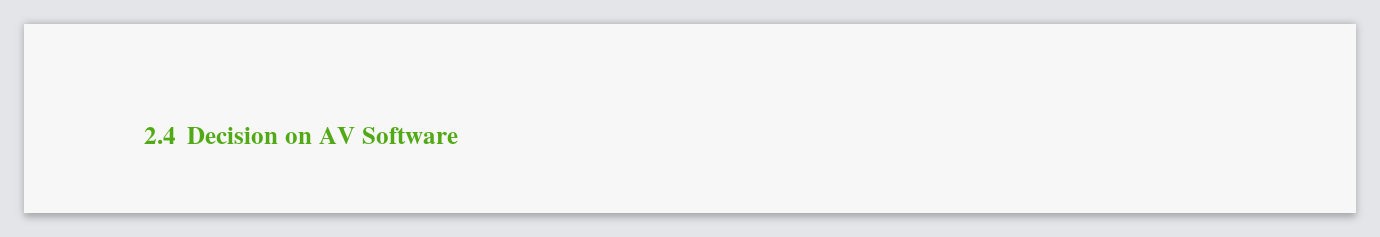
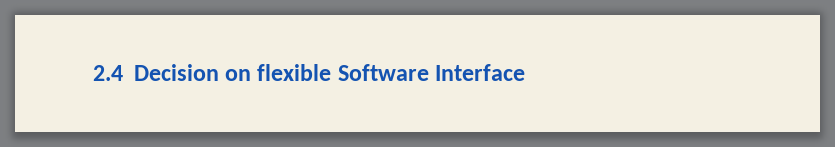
- 2.4 Decision on AV Software
+ 2.4 Decision on flexible Software Interface

